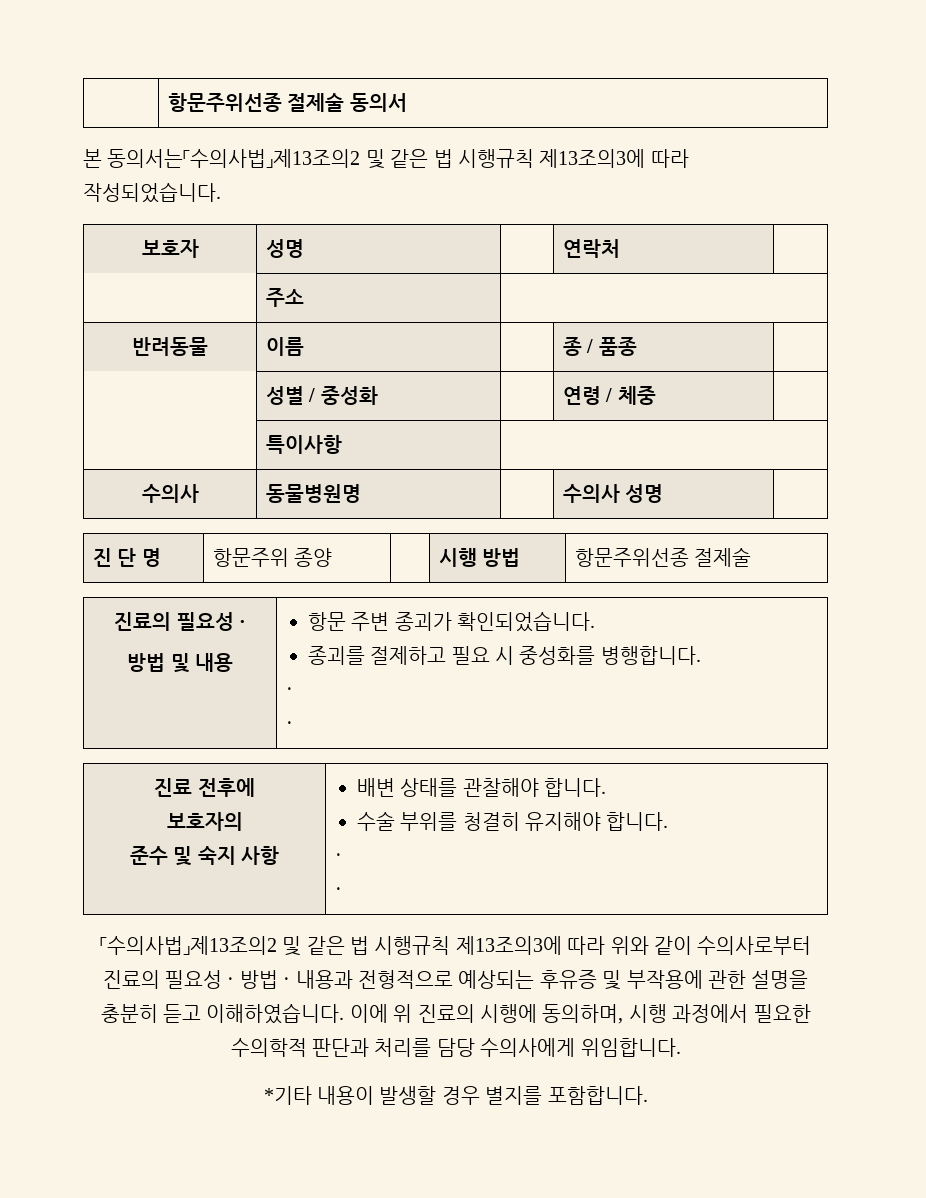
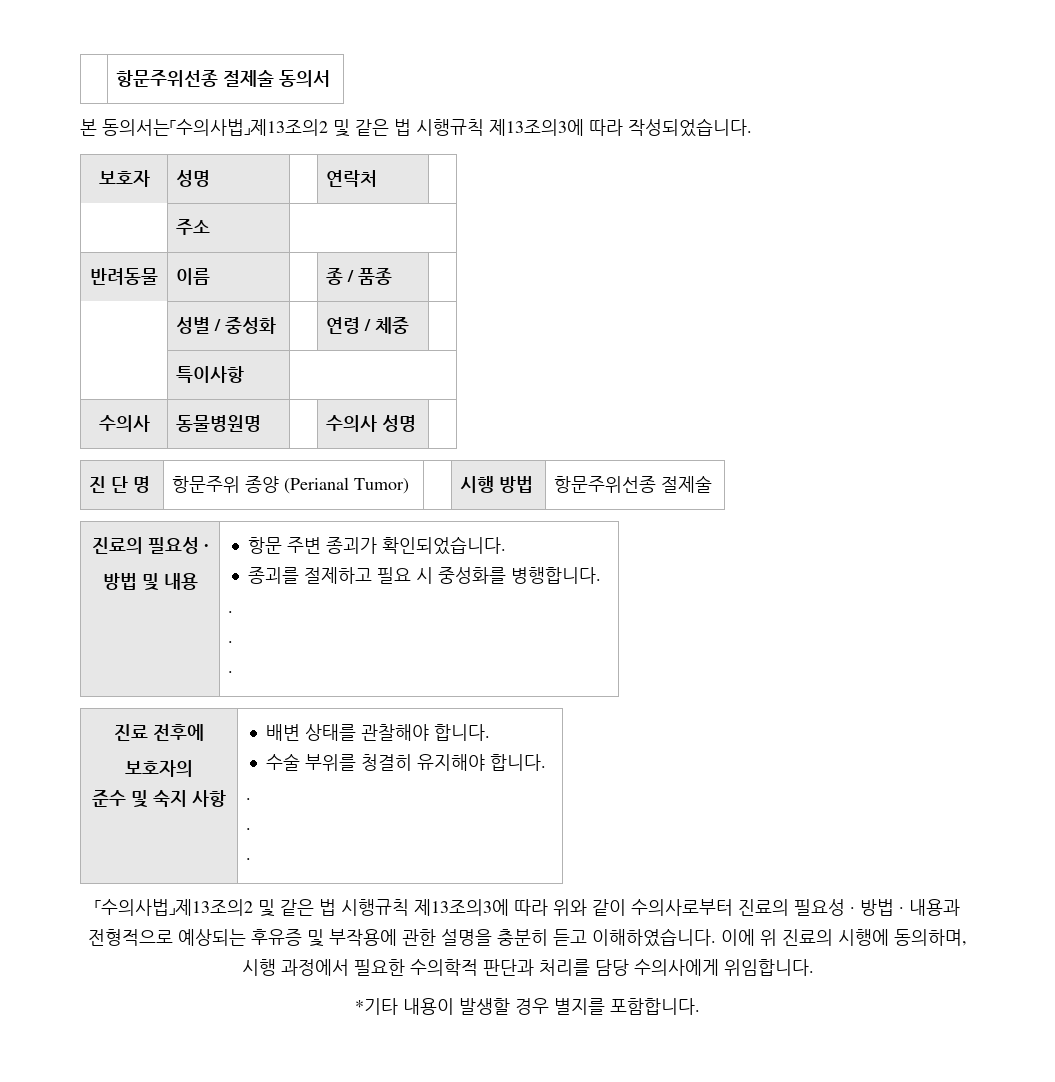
- 진 단 명 | 항문주위 종양 | | 시행 방법 | 항문주위선종 절제술
+ 진 단 명 | 항문주위 종양 (Perianal Tumor) | | 시행 방법 | 항문주위선종 절제술
  진료의 필요성 ·
  방법 및 내용 | 항문 주변 종괴가 확인되었습니다.
  종괴를 절제하고 필요 시 중성화를 병행합니다.
+ ·
  진료 전후에
  보호자의
  준수 및 숙지 사항 | 배변 상태를 관찰해야 합니다.
  수술 부위를 청결히 유지해야 합니다.
+ ·

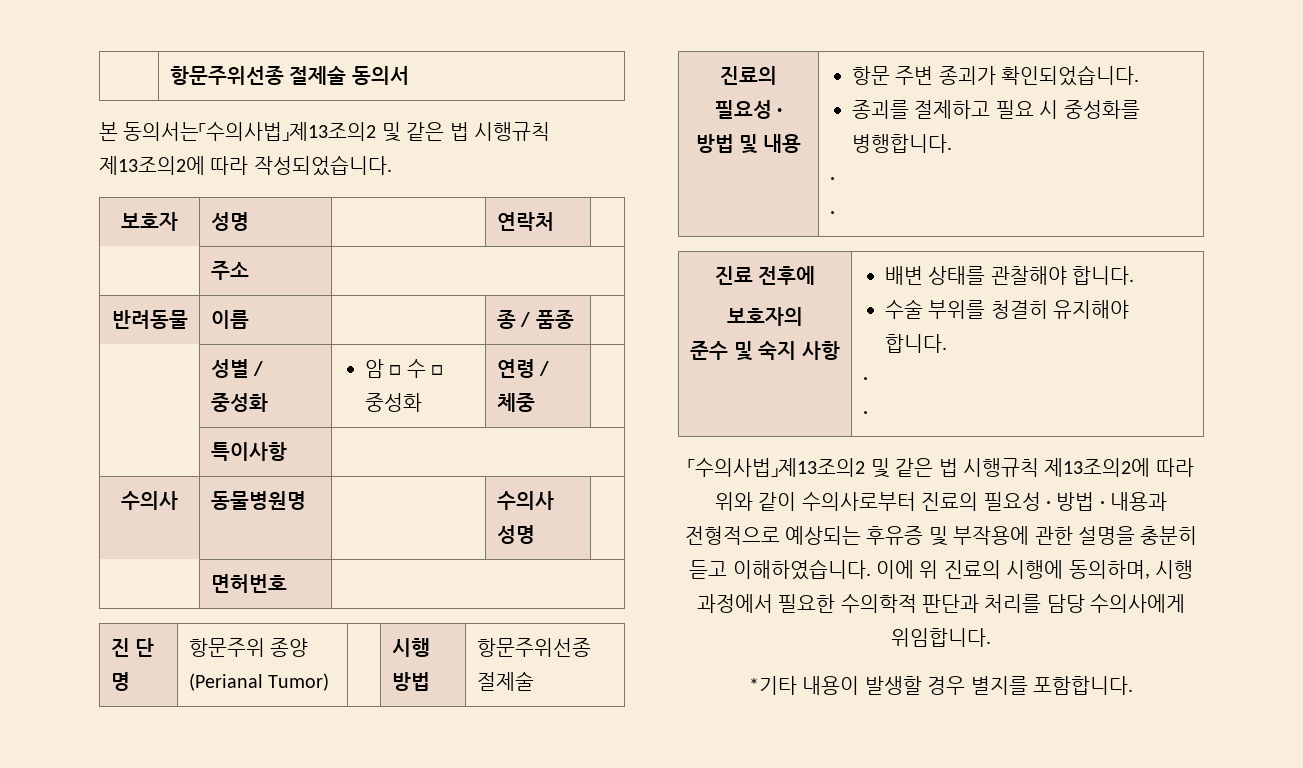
- 본 동의서는「수의사법」제13조의2 및 같은 법 시행규칙 제13조의3에 따라 작성되었습니다.
+ 본 동의서는「수의사법」제13조의2 및 같은 법 시행규칙 제13조의2에 따라 작성되었습니다.
- | 성별 / 중성화 | | 연령 / 체중 |
+ | 성별 / 중성화 | 암 □ 수 □ 중성화 | 연령 / 체중 |
+ | 면허번호 |
  진 단 명 | 항문주위 종양 (Perianal Tumor) | | 시행 방법 | 항문주위선종 절제술
  진료의 필요성 ·
  방법 및 내용 | 항문 주변 종괴가 확인되었습니다.
  종괴를 절제하고 필요 시 중성화를 병행합니다.
- ·
  진료 전후에
  보호자의
  준수 및 숙지 사항 | 배변 상태를 관찰해야 합니다.
  수술 부위를 청결히 유지해야 합니다.
  ·
  ·
- ·
- 「수의사법」제13조의2 및 같은 법 시행규칙 제13조의3에 따라 위와 같이 수의사로부터 진료의 필요성 · 방법 · 내용과 전형적으로 예상되는 후유증 및 부작용에 관한 설명을 충분히 듣고 이해하였습니다.
+ 「수의사법」제13조의2 및 같은 법 시행규칙 제13조의2에 따라 위와 같이 수의사로부터 진료의 필요성 · 방법 · 내용과 전형적으로 예상되는 후유증 및 부작용에 관한 설명을 충분히 듣고 이해하였습니다.

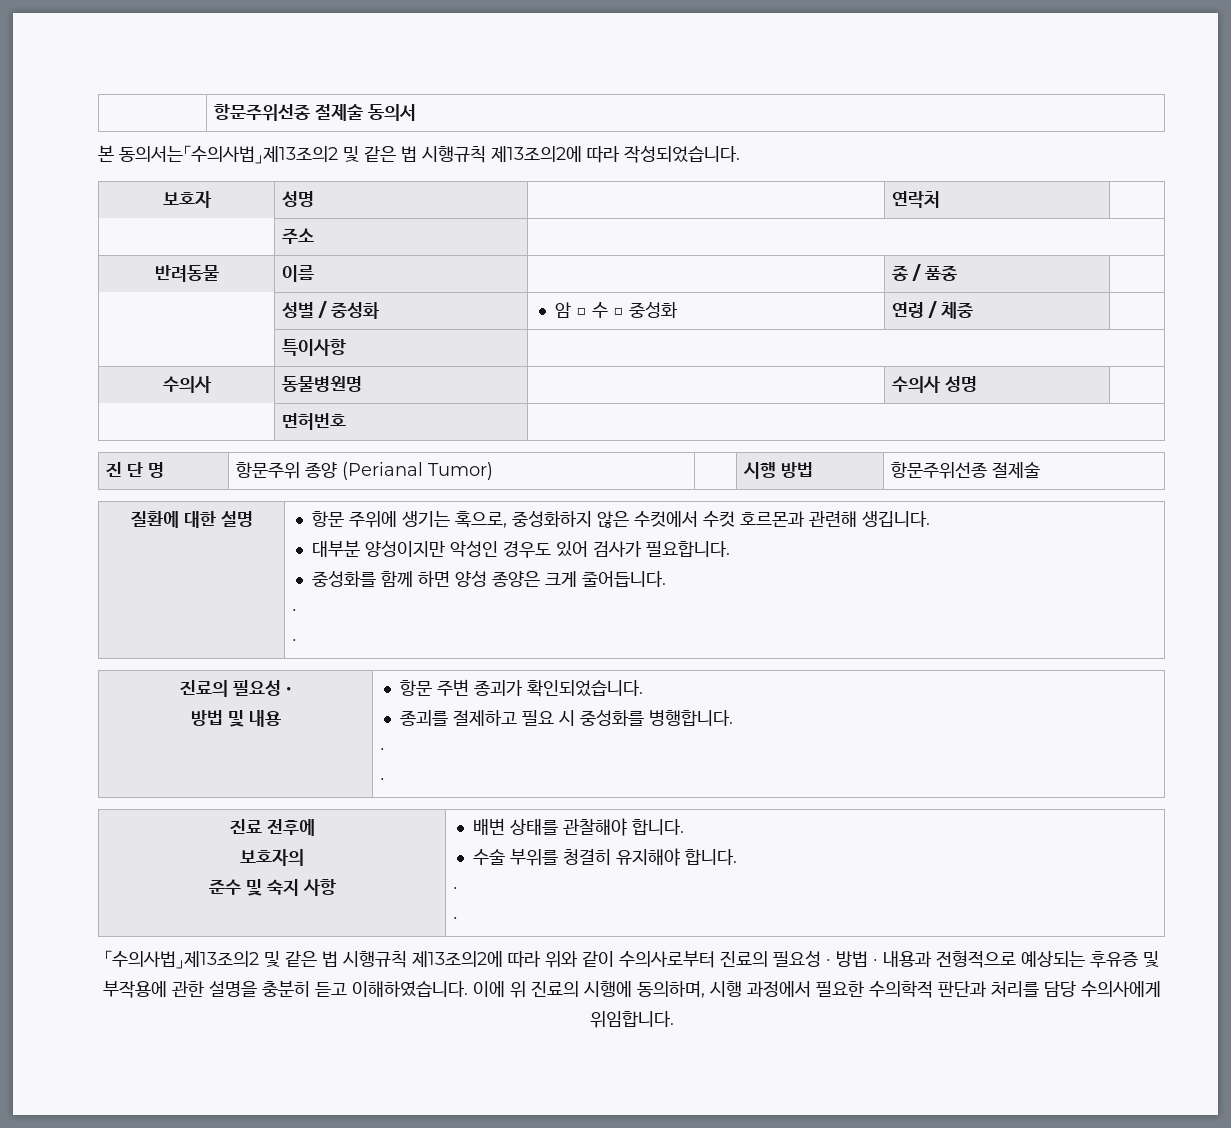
+ 질환에 대한 설명 | 항문 주위에 생기는 혹으로, 중성화하지 않은 수컷에서 수컷 호르몬과 관련해 생깁니다.
+ 대부분 양성이지만 악성인 경우도 있어 검사가 필요합니다.
+ 중성화를 함께 하면 양성 종양은 크게 줄어듭니다.
+ ·
+ ·
- *기타 내용이 발생할 경우 별지를 포함합니다.

